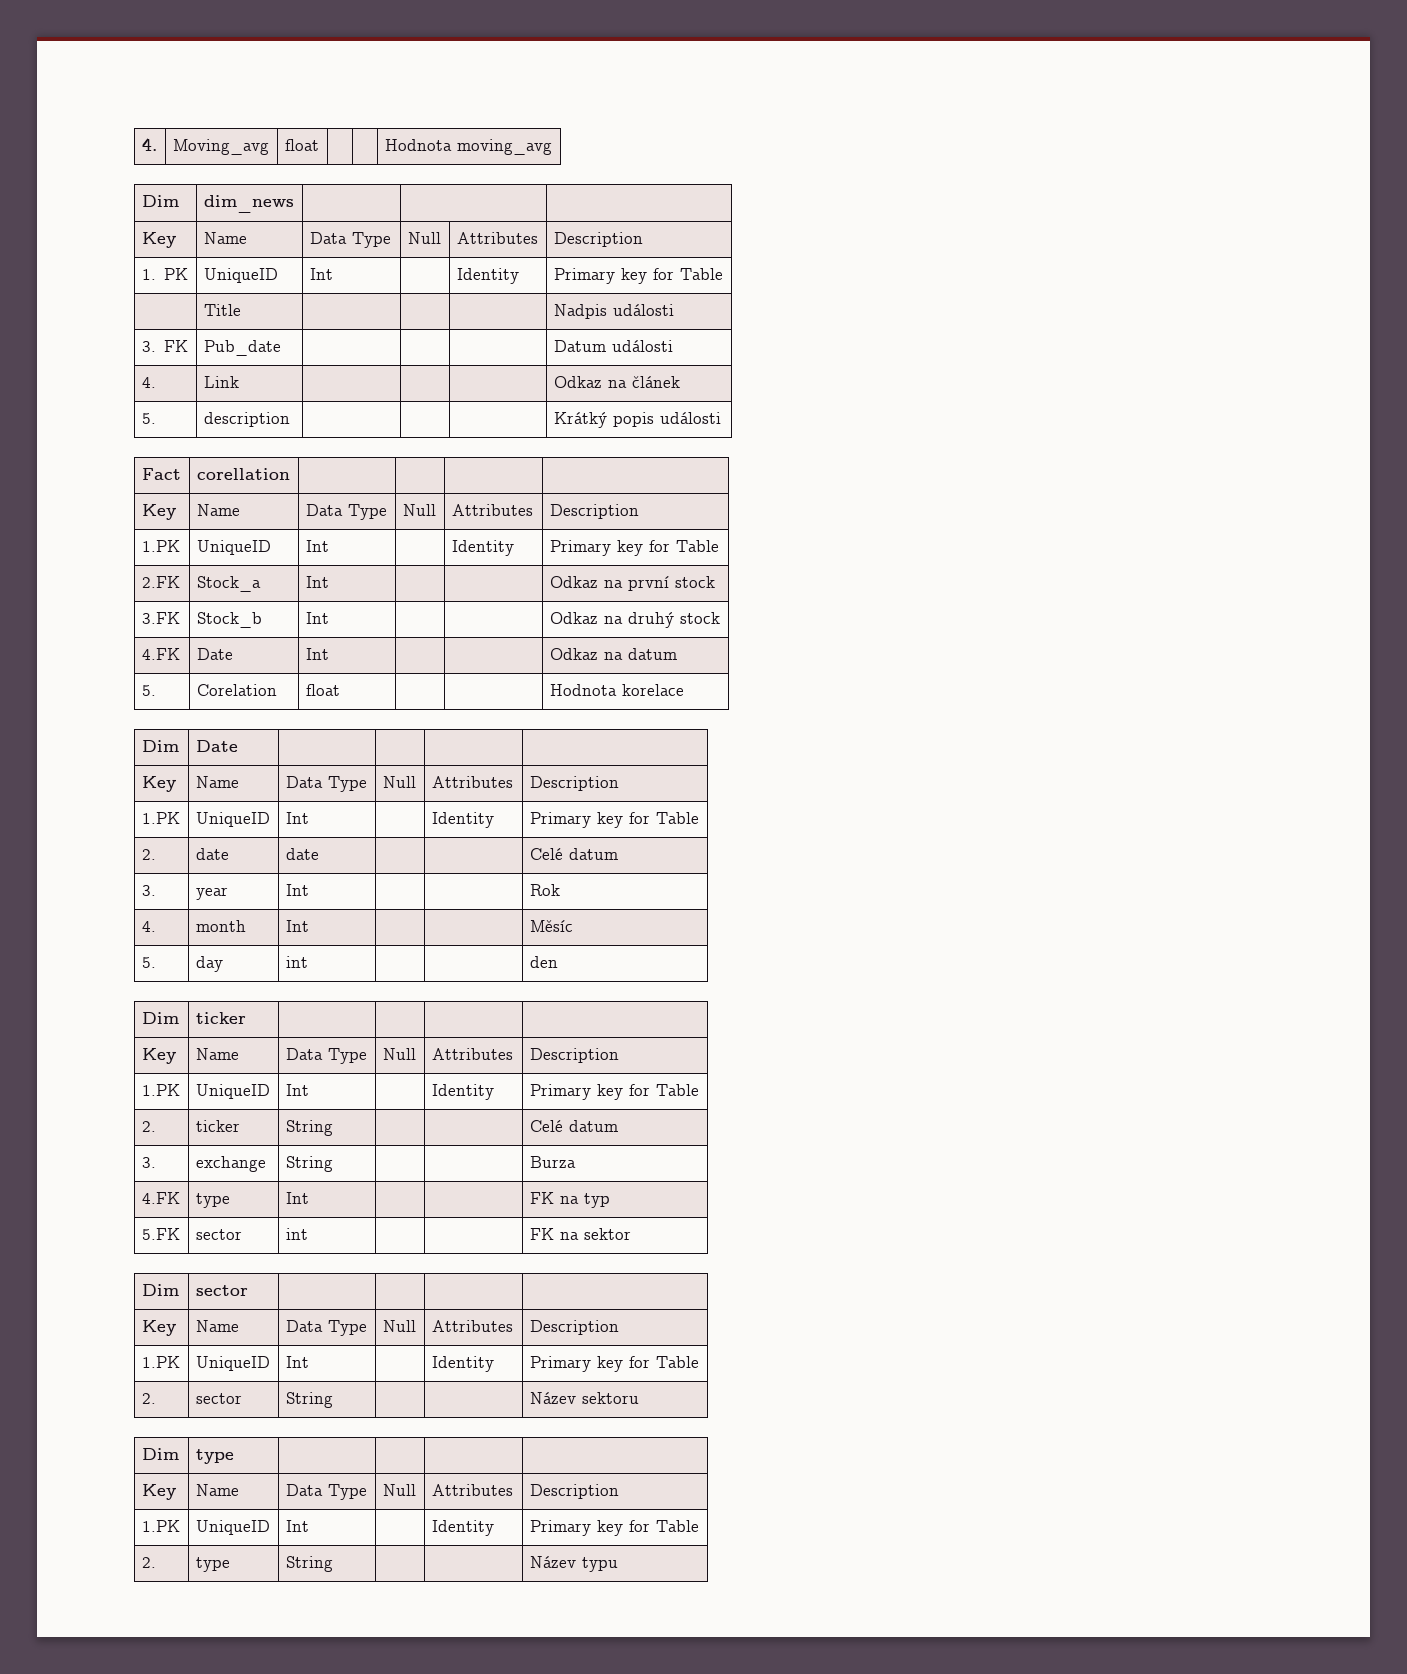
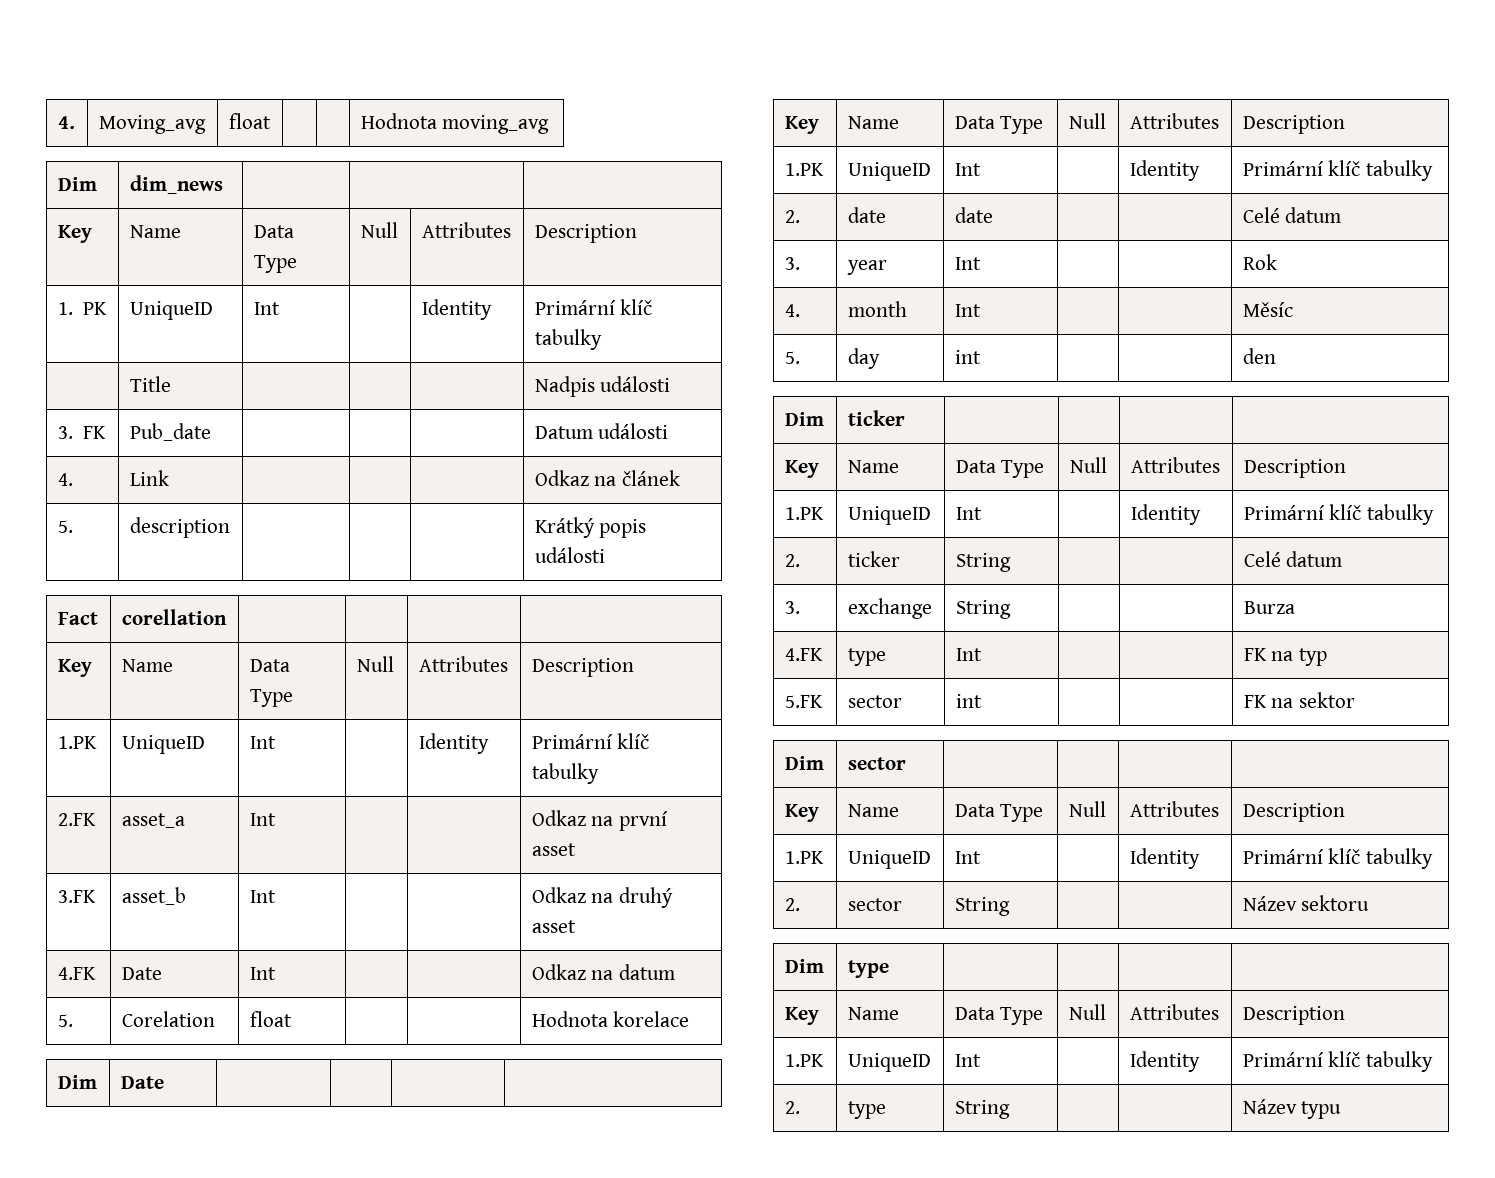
- 1. PK | UniqueID | Int | | Identity | Primary key for Table
+ 1. PK | UniqueID | Int | | Identity | Primární klíč tabulky
  Fact | corellation | | | |
  Key | Name | Data Type | Null | Attributes | Description
- 1.PK | UniqueID | Int | | Identity | Primary key for Table
+ 1.PK | UniqueID | Int | | Identity | Primární klíč tabulky
- 2.FK | Stock_a | Int | | | Odkaz na první stock
+ 2.FK | asset_a | Int | | | Odkaz na první asset
- 3.FK | Stock_b | Int | | | Odkaz na druhý stock
+ 3.FK | asset_b | Int | | | Odkaz na druhý asset
  Dim | Date | | | |
  Key | Name | Data Type | Null | Attributes | Description
- 1.PK | UniqueID | Int | | Identity | Primary key for Table
+ 1.PK | UniqueID | Int | | Identity | Primární klíč tabulky
  Dim | ticker | | | |
  Key | Name | Data Type | Null | Attributes | Description
- 1.PK | UniqueID | Int | | Identity | Primary key for Table
+ 1.PK | UniqueID | Int | | Identity | Primární klíč tabulky
  Dim | sector | | | |
  Key | Name | Data Type | Null | Attributes | Description
- 1.PK | UniqueID | Int | | Identity | Primary key for Table
+ 1.PK | UniqueID | Int | | Identity | Primární klíč tabulky
  Dim | type | | | |
  Key | Name | Data Type | Null | Attributes | Description
- 1.PK | UniqueID | Int | | Identity | Primary key for Table
+ 1.PK | UniqueID | Int | | Identity | Primární klíč tabulky

